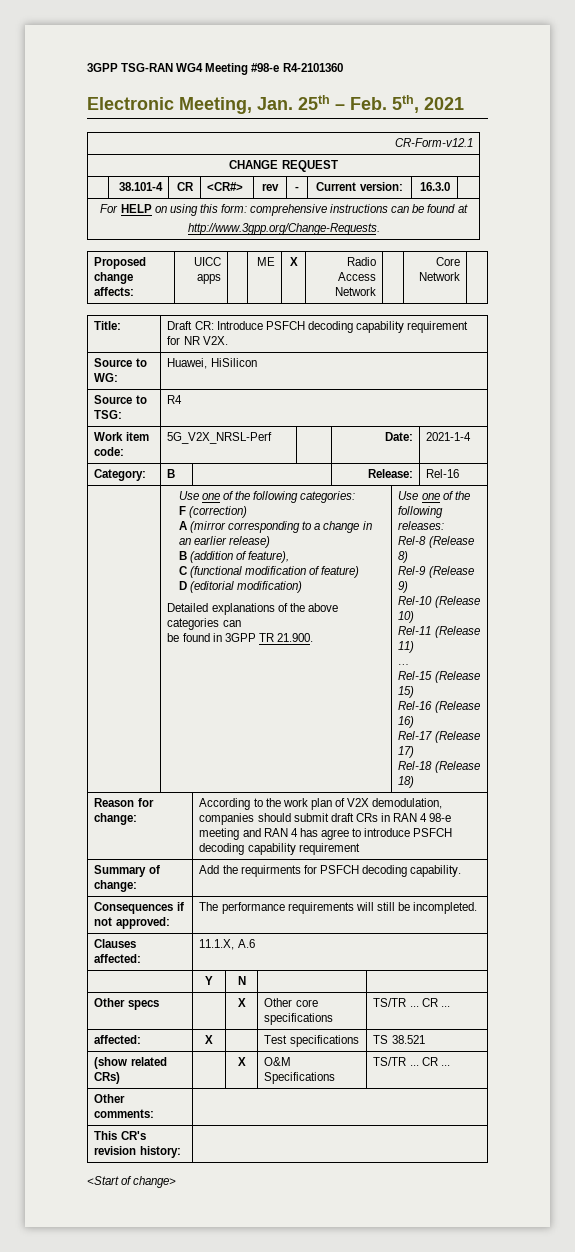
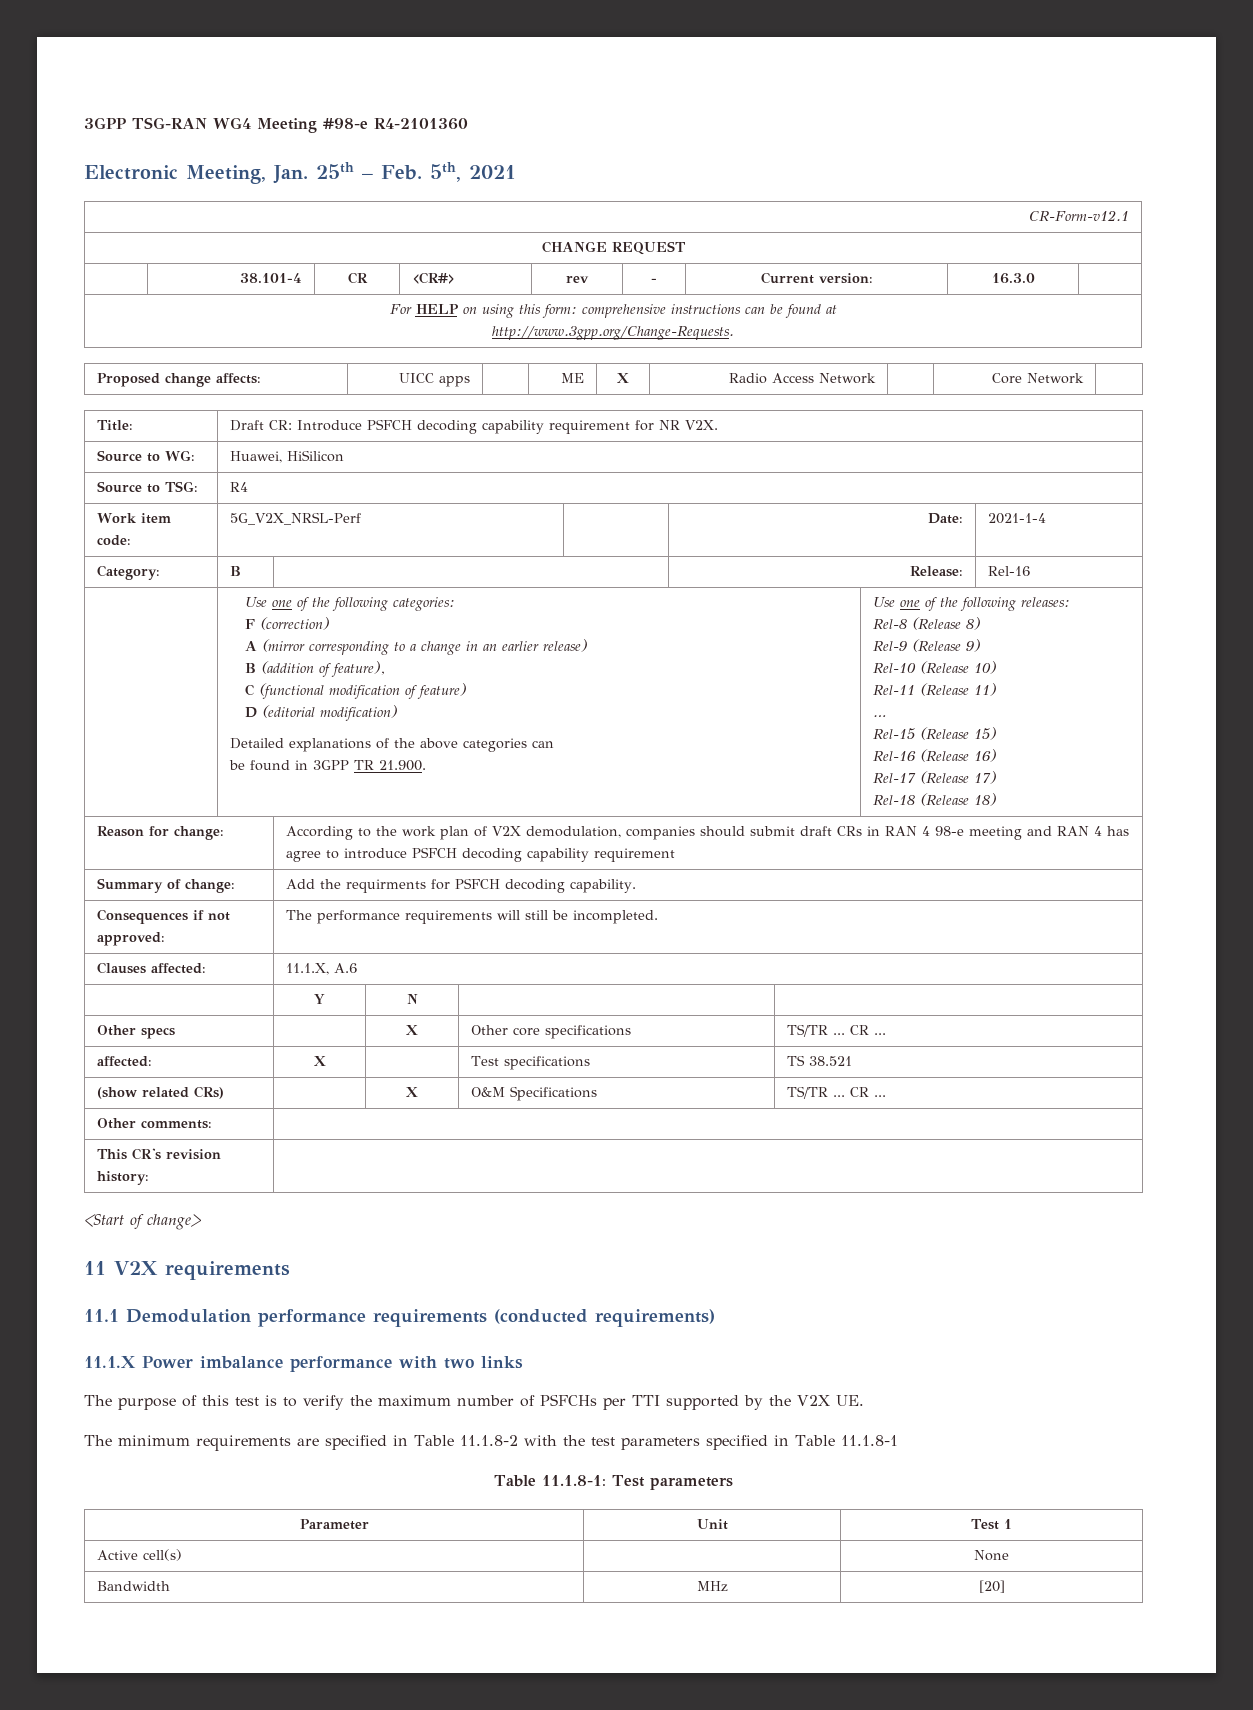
+ 11 V2X requirements
+ 11.1 Demodulation performance requirements (conducted requirements)
+ 11.1.X Power imbalance performance with two links
+ The purpose of this test is to verify the maximum number of PSFCHs per TTI supported by the V2X UE.
+ The minimum requirements are specified in Table 11.1.8-2 with the test parameters specified in Table 11.1.8-1
+ Table 11.1.8-1: Test parameters
+ Parameter | Unit | Test 1
+ Active cell(s) | | None
+ Bandwidth | MHz | [20]

